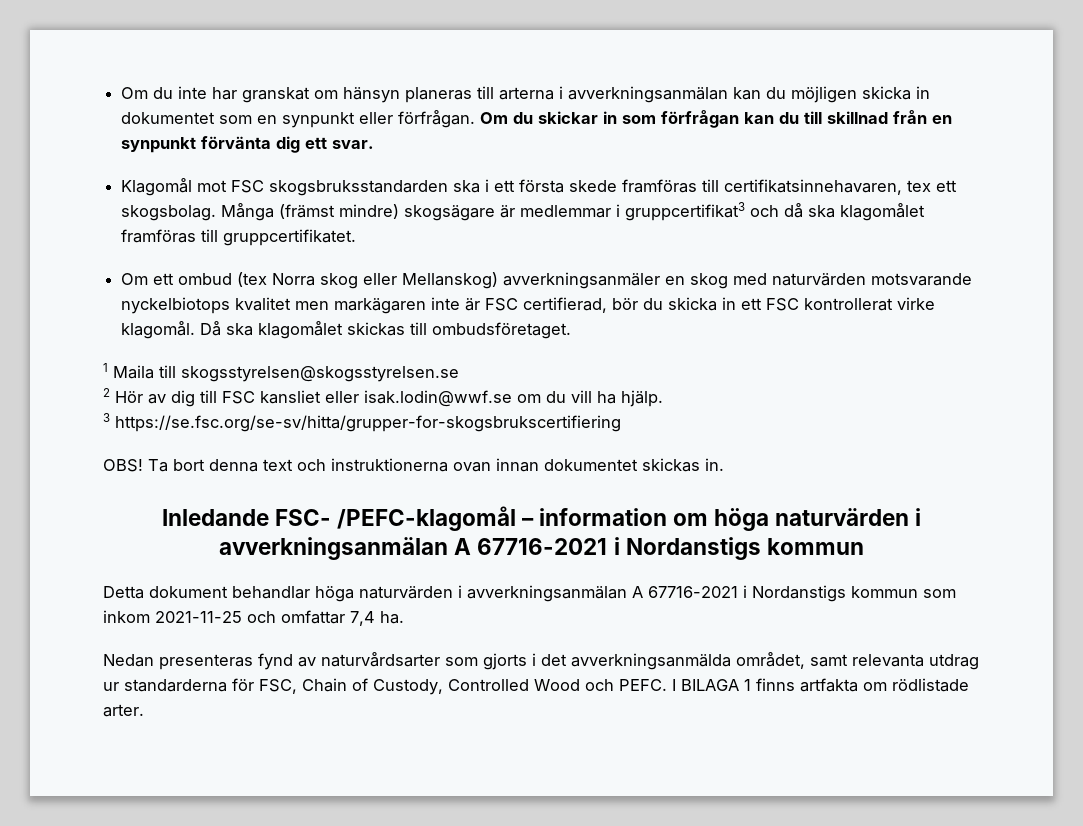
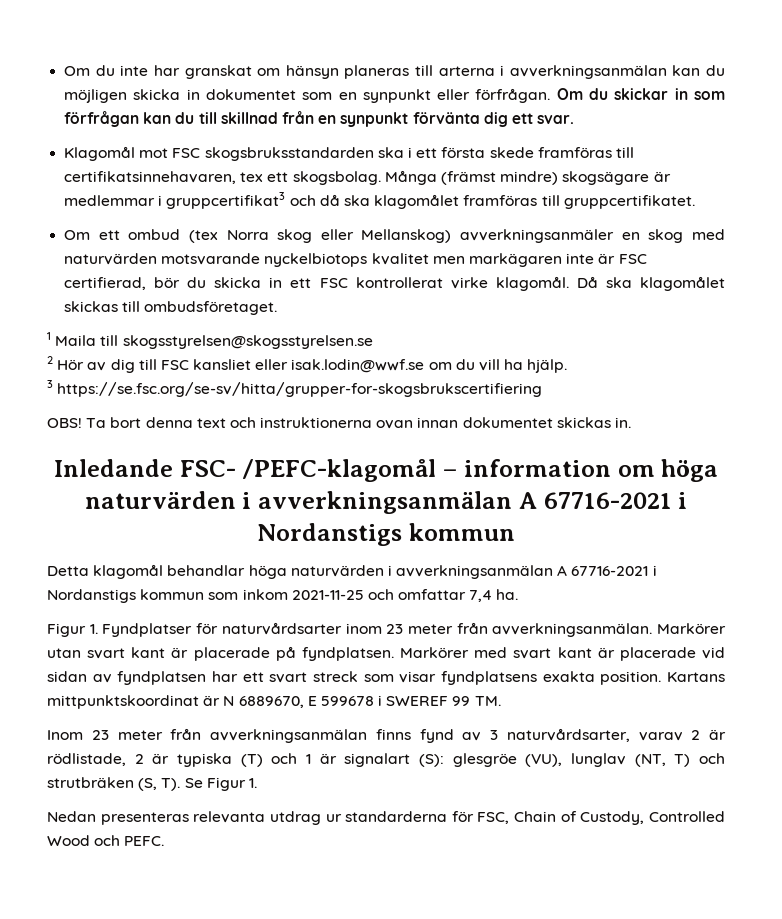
- Detta dokument behandlar höga naturvärden i avverkningsanmälan A 67716-2021 i Nordanstigs kommun som inkom 2021-11-25 och omfattar 7,4 ha.
+ Detta klagomål behandlar höga naturvärden i avverkningsanmälan A 67716-2021 i Nordanstigs kommun som inkom 2021-11-25 och omfattar 7,4 ha.
- Nedan presenteras fynd av naturvårdsarter som gjorts i det avverkningsanmälda området, samt relevanta utdrag ur standarderna för FSC, Chain of Custody, Controlled Wood och PEFC. I BILAGA 1 finns artfakta om rödlistade arter.
+ Figur 1. Fyndplatser för naturvårdsarter inom 23 meter från avverkningsanmälan. Markörer utan svart kant är placerade på fyndplatsen. Markörer med svart kant är placerade vid sidan av fyndplatsen har ett svart streck som visar fyndplatsens exakta position. Kartans mittpunktskoordinat är N 6889670, E 599678 i SWEREF 99 TM.
+ Inom 23 meter från avverkningsanmälan finns fynd av 3 naturvårdsarter, varav 2 är rödlistade, 2 är typiska (T) och 1 är signalart (S): glesgröe (VU), lunglav (NT, T) och strutbräken (S, T). Se Figur 1.
+ Nedan presenteras relevanta utdrag ur standarderna för FSC, Chain of Custody, Controlled Wood och PEFC.

